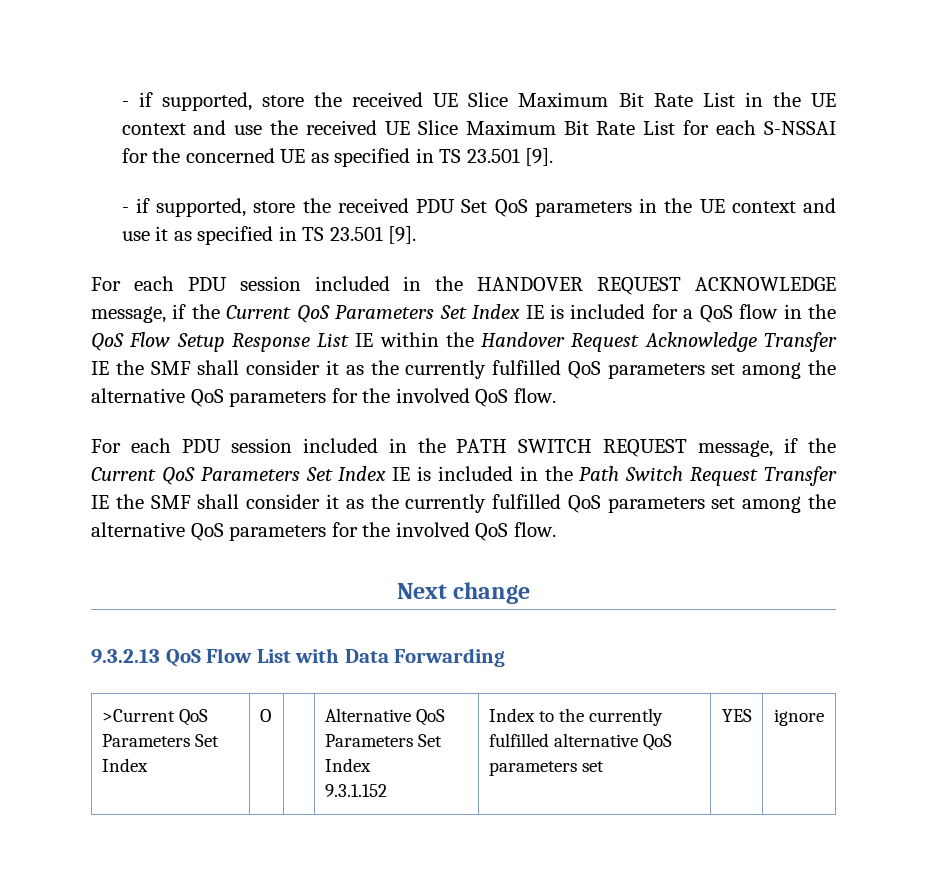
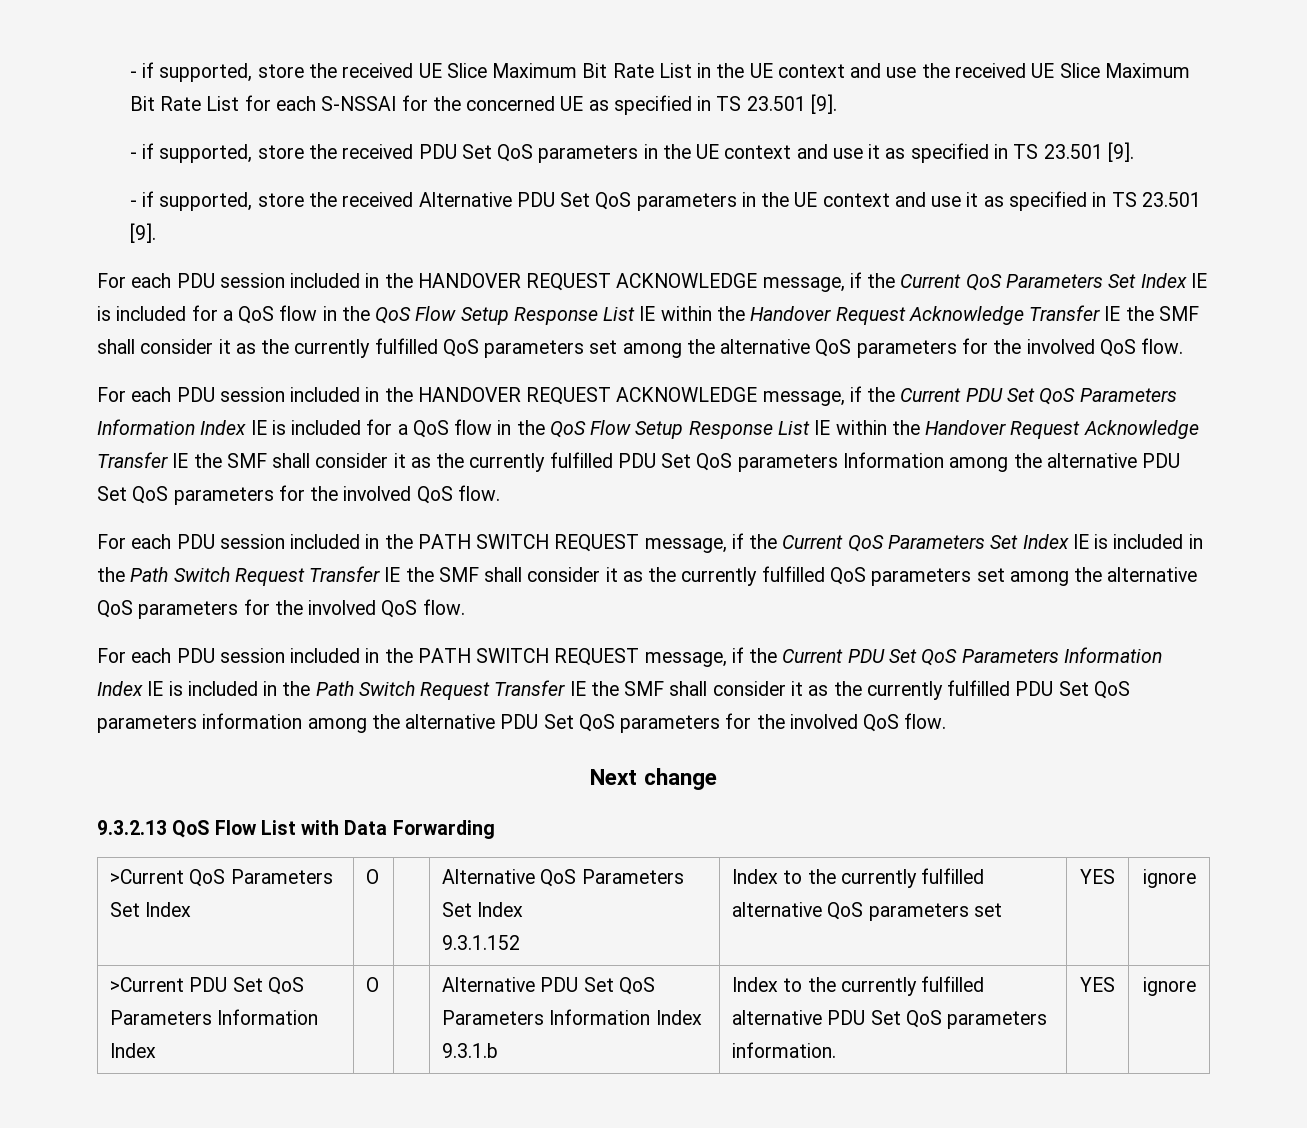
+ - if supported, store the received Alternative PDU Set QoS parameters in the UE context and use it as specified in TS 23.501 [9].
+ For each PDU session included in the HANDOVER REQUEST ACKNOWLEDGE message, if the Current PDU Set QoS Parameters Information Index IE is included for a QoS flow in the QoS Flow Setup Response List IE within the Handover Request Acknowledge Transfer IE the SMF shall consider it as the currently fulfilled PDU Set QoS parameters Information among the alternative PDU Set QoS parameters for the involved QoS flow.
+ For each PDU session included in the PATH SWITCH REQUEST message, if the Current PDU Set QoS Parameters Information Index IE is included in the Path Switch Request Transfer IE the SMF shall consider it as the currently fulfilled PDU Set QoS parameters information among the alternative PDU Set QoS parameters for the involved QoS flow.
+ >Current PDU Set QoS Parameters Information Index | O | | Alternative PDU Set QoS Parameters Information Index 9.3.1.b | Index to the currently fulfilled alternative PDU Set QoS parameters information. | YES | ignore

